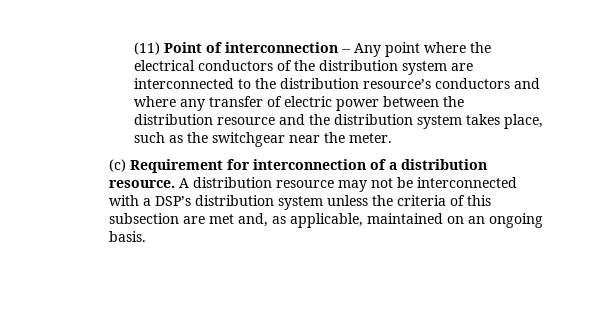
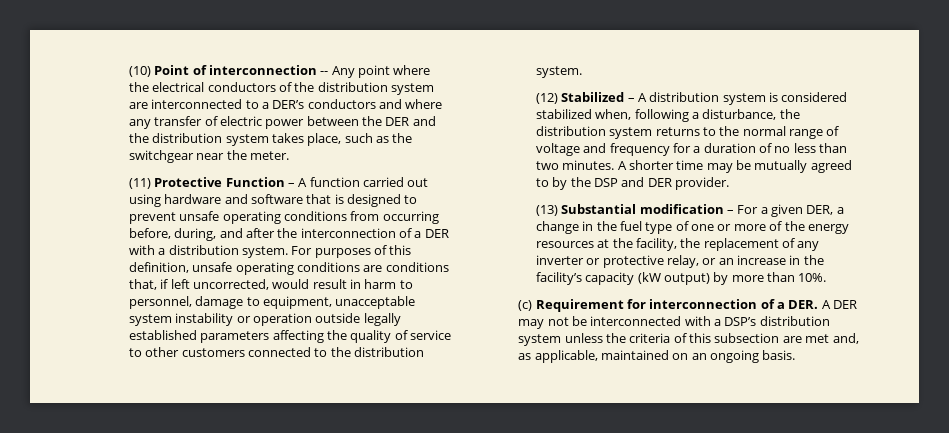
- (11) Point of interconnection -- Any point where the electrical conductors of the distribution system are interconnected to the distribution resource’s conductors and where any transfer of electric power between the distribution resource and the distribution system takes place, such as the switchgear near the meter.
+ (10) Point of interconnection -- Any point where the electrical conductors of the distribution system are interconnected to a DER’s conductors and where any transfer of electric power between the DER and the distribution system takes place, such as the switchgear near the meter.
+ (11) Protective Function – A function carried out using hardware and software that is designed to prevent unsafe operating conditions from occurring before, during, and after the interconnection of a DER with a distribution system. For purposes of this definition, unsafe operating conditions are conditions that, if left uncorrected, would result in harm to personnel, damage to equipment, unacceptable system instability or operation outside legally established parameters affecting the quality of service to other customers connected to the distribution system.
+ (12) Stabilized – A distribution system is considered stabilized when, following a disturbance, the distribution system returns to the normal range of voltage and frequency for a duration of no less than two minutes. A shorter time may be mutually agreed to by the DSP and DER provider.
+ (13) Substantial modification – For a given DER, a change in the fuel type of one or more of the energy resources at the facility, the replacement of any inverter or protective relay, or an increase in the facility’s capacity (kW output) by more than 10%.
- (c) Requirement for interconnection of a distribution resource. A distribution resource may not be interconnected with a DSP’s distribution system unless the criteria of this subsection are met and, as applicable, maintained on an ongoing basis.
+ (c) Requirement for interconnection of a DER. A DER may not be interconnected with a DSP’s distribution system unless the criteria of this subsection are met and, as applicable, maintained on an ongoing basis.

